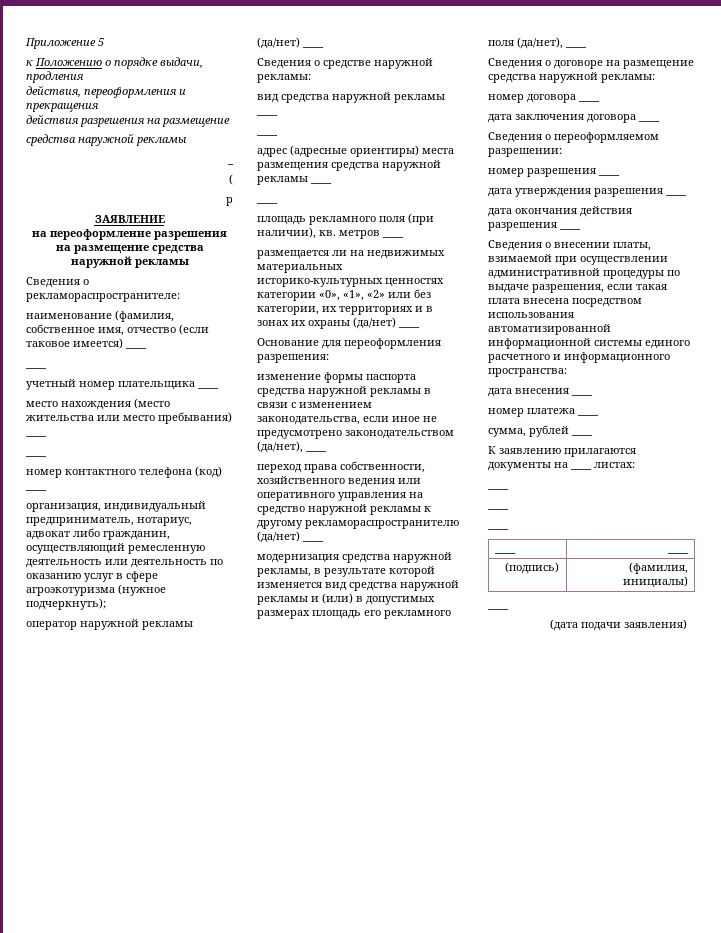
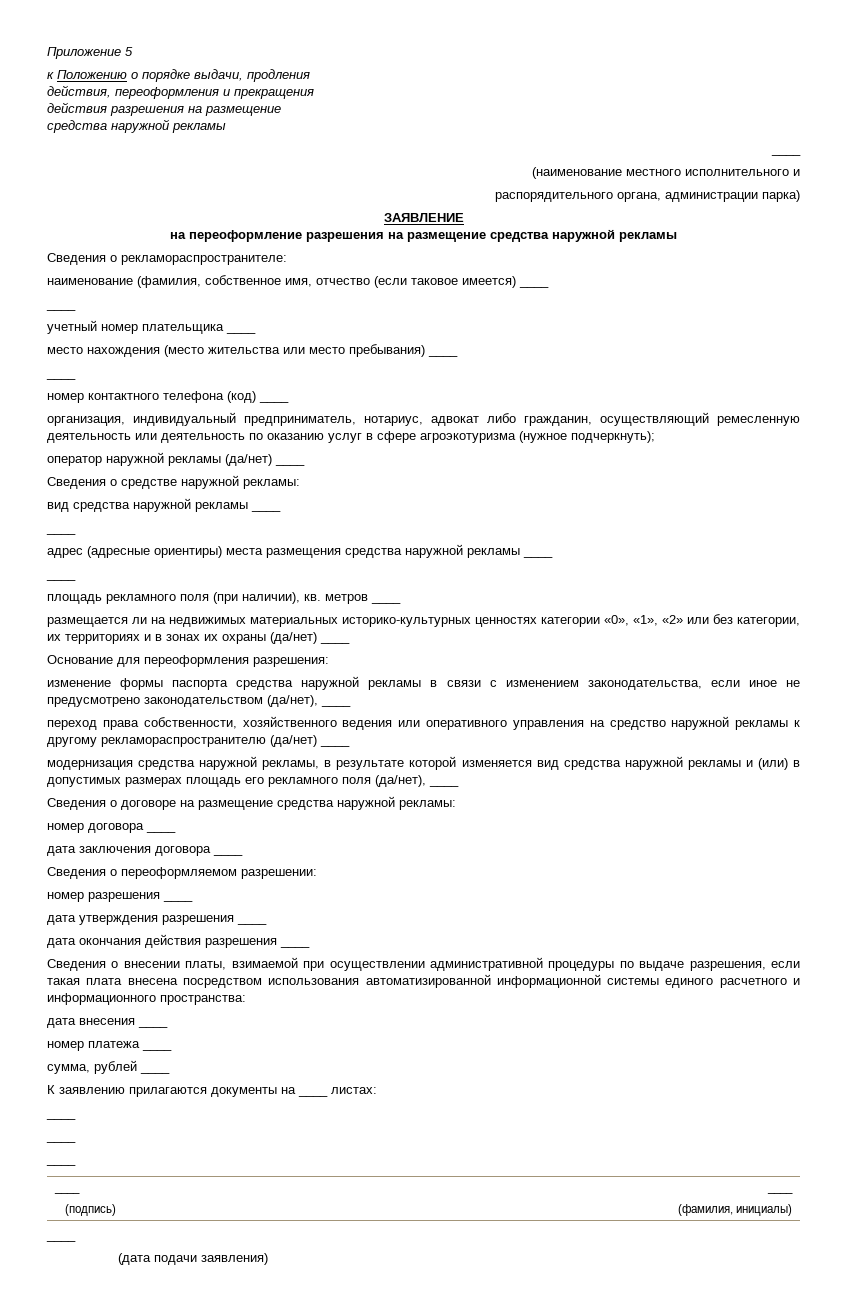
  действия разрешения на размещение
  средства наружной рекламы
- _
- (
- р
+ ____
+ (наименование местного исполнительного и
+ распорядительного органа, администрации парка)

